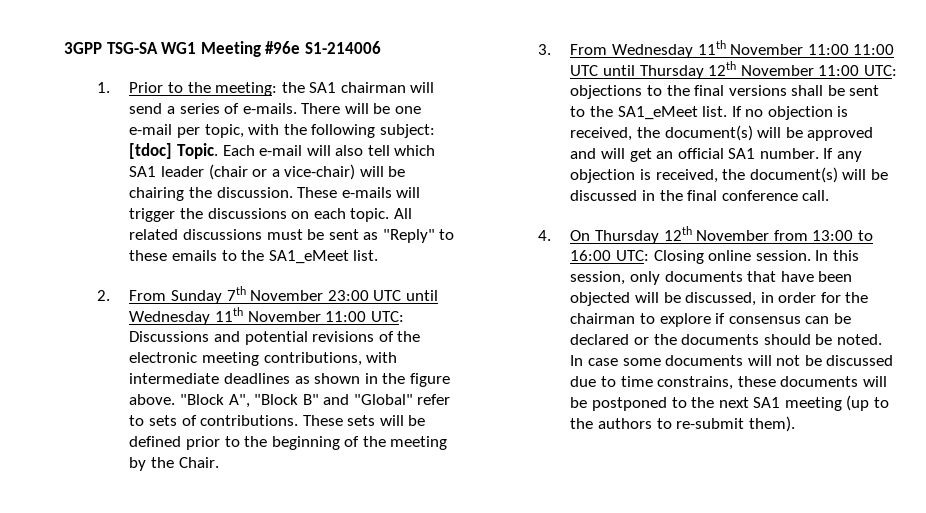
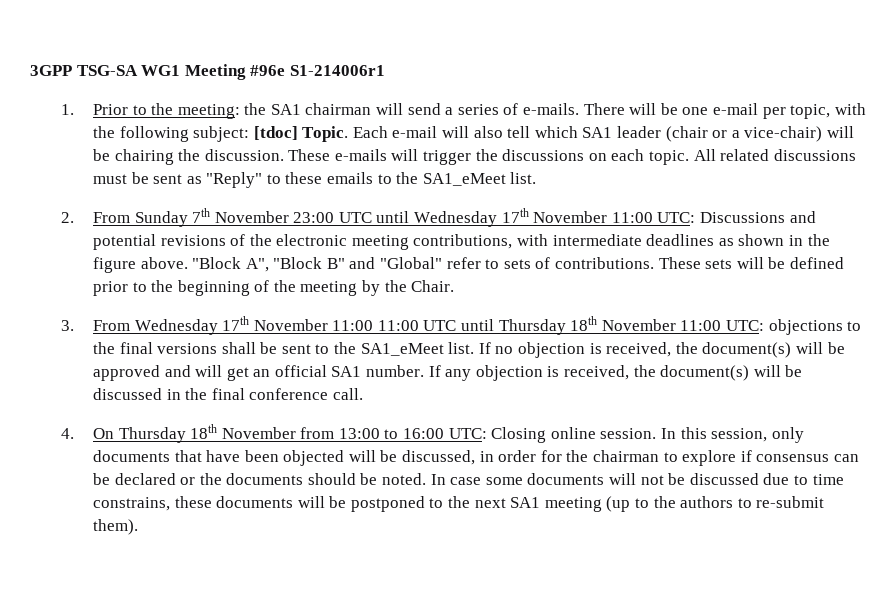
- 3GPP TSG-SA WG1 Meeting #96e S1-214006
+ 3GPP TSG-SA WG1 Meeting #96e S1-214006r1
- 2. From Sunday 7th November 23:00 UTC until Wednesday 11th November 11:00 UTC: Discussions and potential revisions of the electronic meeting contributions, with intermediate deadlines as shown in the figure above.
+ 2. From Sunday 7th November 23:00 UTC until Wednesday 17th November 11:00 UTC: Discussions and potential revisions of the electronic meeting contributions, with intermediate deadlines as shown in the figure above.
- 3. From Wednesday 11th November 11:00 11:00 UTC until Thursday 12th November 11:00 UTC: objections to the final versions shall be sent to the SA1_eMeet list.
+ 3. From Wednesday 17th November 11:00 11:00 UTC until Thursday 18th November 11:00 UTC: objections to the final versions shall be sent to the SA1_eMeet list.
- 4. On Thursday 12th November from 13:00 to 16:00 UTC: Closing online session.
+ 4. On Thursday 18th November from 13:00 to 16:00 UTC: Closing online session.

